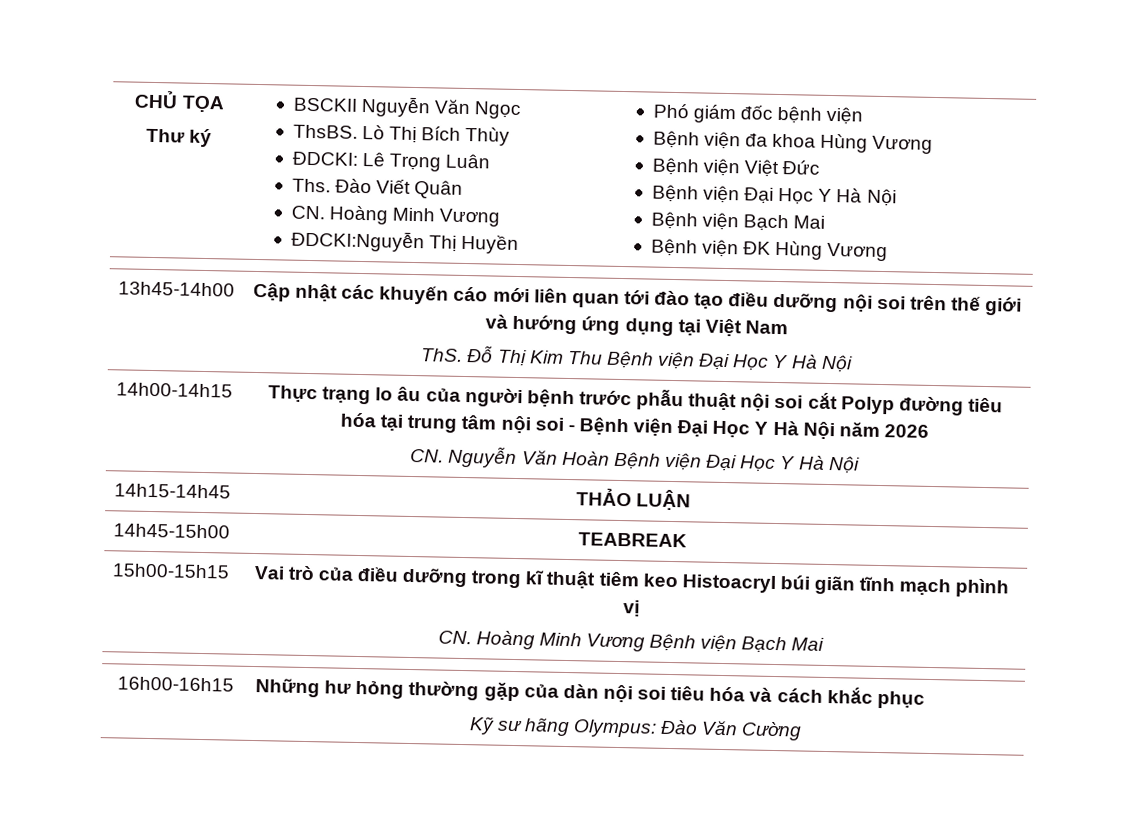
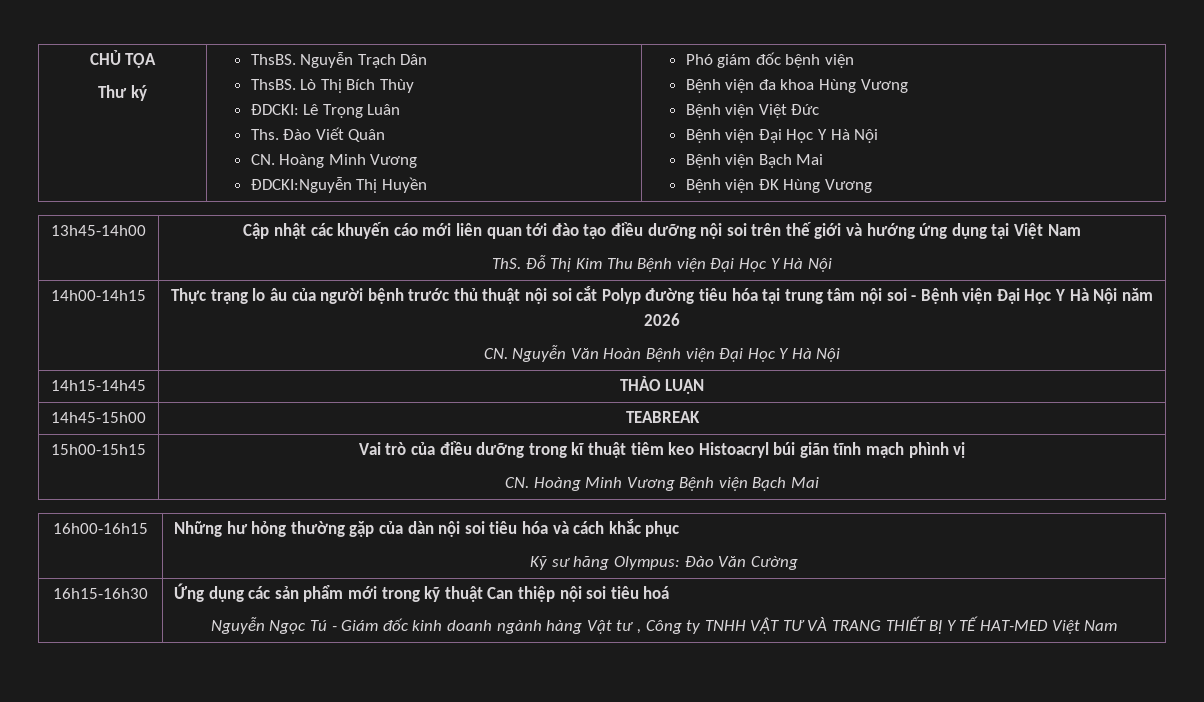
- BSCKII Nguyễn Văn Ngọc
+ ThsBS. Nguyễn Trạch Dân
- Thực trạng lo âu của người bệnh trước phẫu thuật nội soi cắt Polyp đường tiêu hóa tại trung tâm nội soi - Bệnh viện Đại Học Y Hà Nội năm 2026
+ Thực trạng lo âu của người bệnh trước thủ thuật nội soi cắt Polyp đường tiêu hóa tại trung tâm nội soi - Bệnh viện Đại Học Y Hà Nội năm 2026
+ 16h15-16h30 | Ứng dụng các sản phẩm mới trong kỹ thuật Can thiệp nội soi tiêu hoá
+ Nguyễn Ngọc Tú - Giám đốc kinh doanh ngành hàng Vật tư , Công ty TNHH VẬT TƯ VÀ TRANG THIẾT BỊ Y TẾ HAT-MED Việt Nam

